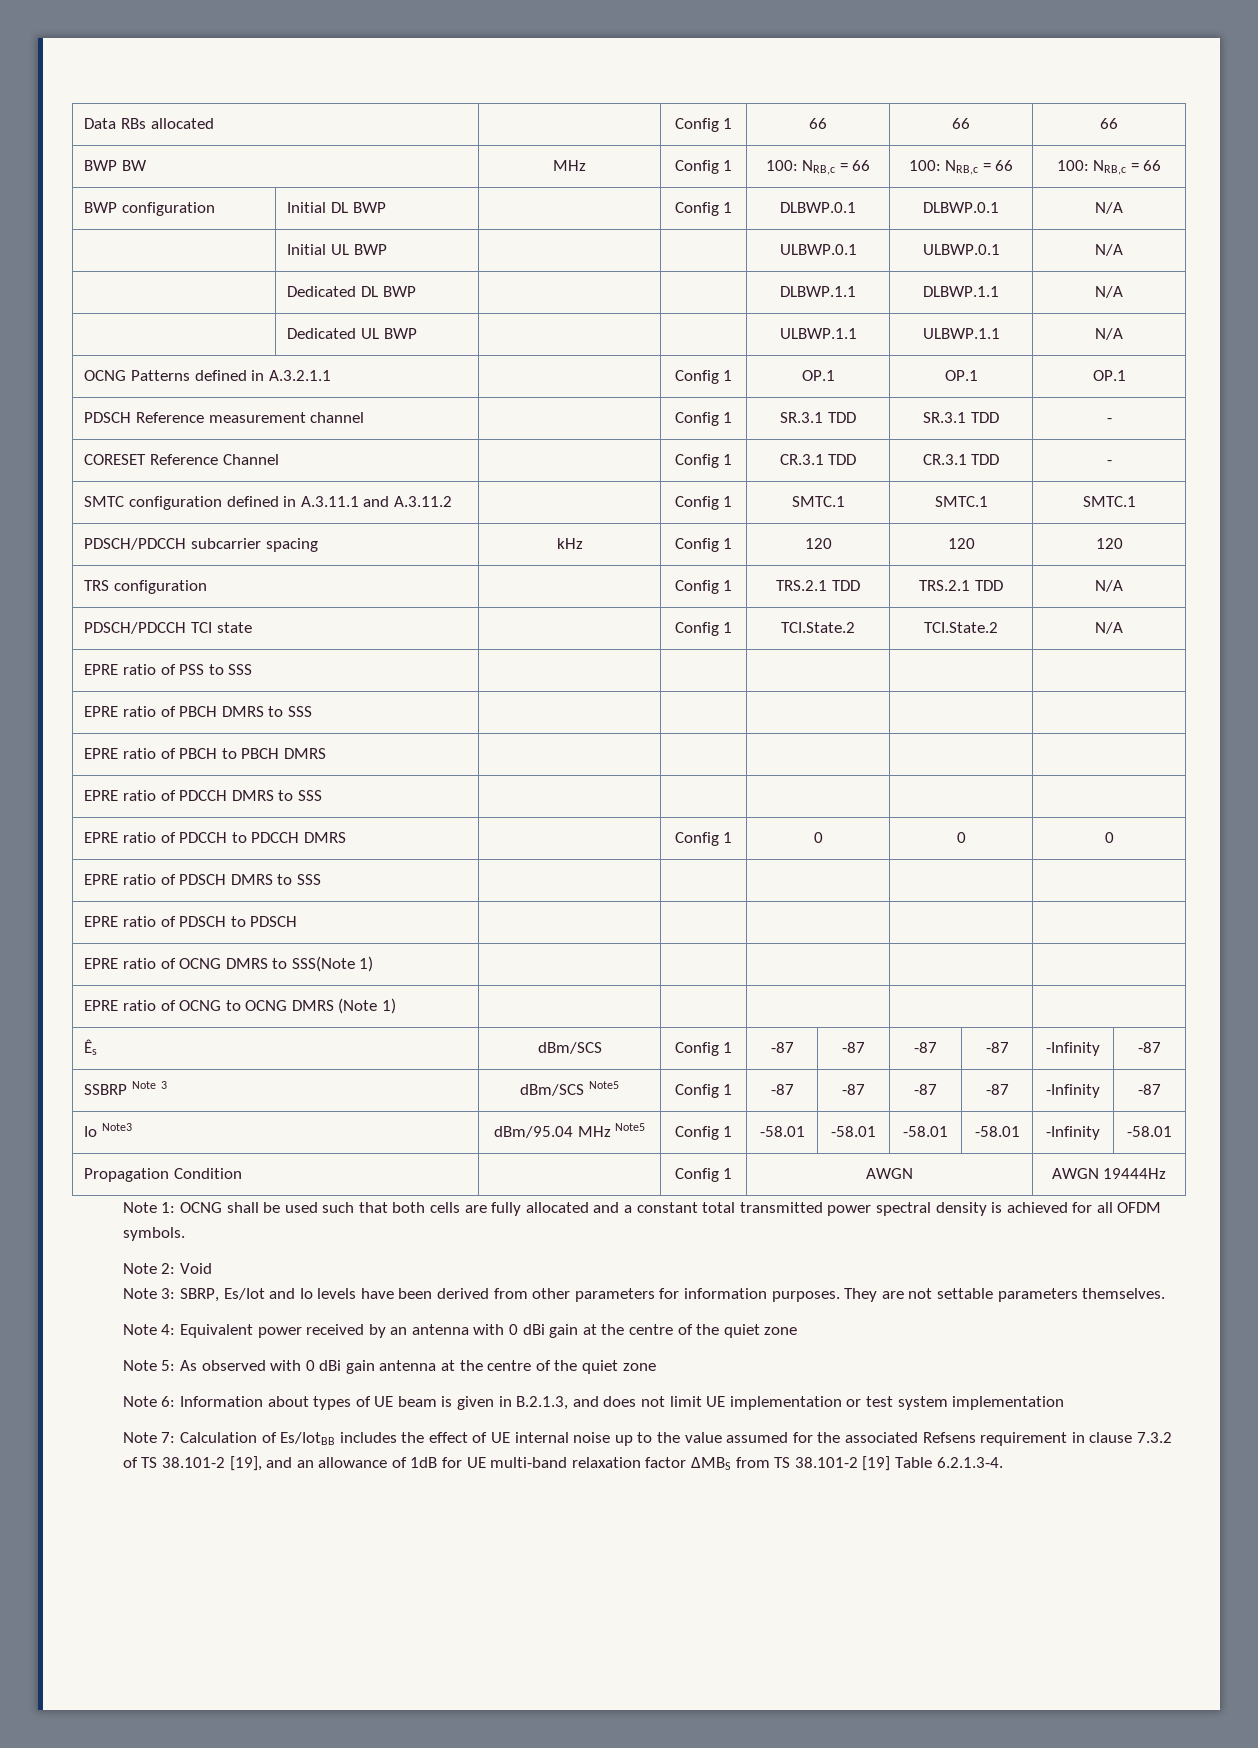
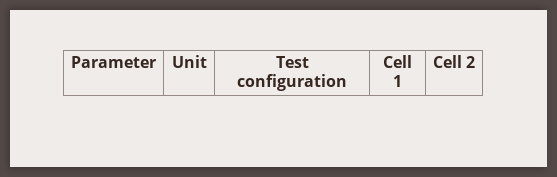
- Data RBs allocated | | Config 1 | 66 | 66 | 66
- BWP BW | MHz | Config 1 | 100: NRB,c = 66 | 100: NRB,c = 66 | 100: NRB,c = 66
- BWP configuration | Initial DL BWP | | Config 1 | DLBWP.0.1 | DLBWP.0.1 | N/A
- | Initial UL BWP | | | ULBWP.0.1 | ULBWP.0.1 | N/A
- | Dedicated DL BWP | | | DLBWP.1.1 | DLBWP.1.1 | N/A
- | Dedicated UL BWP | | | ULBWP.1.1 | ULBWP.1.1 | N/A
- OCNG Patterns defined in A.3.2.1.1 | | Config 1 | OP.1 | OP.1 | OP.1
- PDSCH Reference measurement channel | | Config 1 | SR.3.1 TDD | SR.3.1 TDD | -
- CORESET Reference Channel | | Config 1 | CR.3.1 TDD | CR.3.1 TDD | -
- SMTC configuration defined in A.3.11.1 and A.3.11.2 | | Config 1 | SMTC.1 | SMTC.1 | SMTC.1
- PDSCH/PDCCH subcarrier spacing | kHz | Config 1 | 120 | 120 | 120
- TRS configuration | | Config 1 | TRS.2.1 TDD | TRS.2.1 TDD | N/A
- PDSCH/PDCCH TCI state | | Config 1 | TCI.State.2 | TCI.State.2 | N/A
- EPRE ratio of PSS to SSS | | | | |
- EPRE ratio of PBCH DMRS to SSS | | | | |
- EPRE ratio of PBCH to PBCH DMRS | | | | |
- EPRE ratio of PDCCH DMRS to SSS | | | | |
- EPRE ratio of PDCCH to PDCCH DMRS | | Config 1 | 0 | 0 | 0
- EPRE ratio of PDSCH DMRS to SSS | | | | |
- EPRE ratio of PDSCH to PDSCH | | | | |
- EPRE ratio of OCNG DMRS to SSS(Note 1) | | | | |
- EPRE ratio of OCNG to OCNG DMRS (Note 1) | | | | |
- Ês | dBm/SCS | Config 1 | -87 | -87 | -87 | -87 | -Infinity | -87
- SSBRP Note 3 | dBm/SCS Note5 | Config 1 | -87 | -87 | -87 | -87 | -Infinity | -87
- Io Note3 | dBm/95.04 MHz Note5 | Config 1 | -58.01 | -58.01 | -58.01 | -58.01 | -Infinity | -58.01
- Propagation Condition | | Config 1 | AWGN | AWGN 19444Hz
- Note 1: OCNG shall be used such that both cells are fully allocated and a constant total transmitted power spectral density is achieved for all OFDM symbols.
- Note 2: Void
- Note 3: SBRP, Es/Iot and Io levels have been derived from other parameters for information purposes. They are not settable parameters themselves.
- Note 4: Equivalent power received by an antenna with 0 dBi gain at the centre of the quiet zone
- Note 5: As observed with 0 dBi gain antenna at the centre of the quiet zone
- Note 6: Information about types of UE beam is given in B.2.1.3, and does not limit UE implementation or test system implementation
- Note 7: Calculation of Es/IotBB includes the effect of UE internal noise up to the value assumed for the associated Refsens requirement in clause 7.3.2 of TS 38.101-2 [19], and an allowance of 1dB for UE multi-band relaxation factor ΔMBS from TS 38.101-2 [19] Table 6.2.1.3-4.
+ Parameter | Unit | Test configuration | Cell 1 | Cell 2

